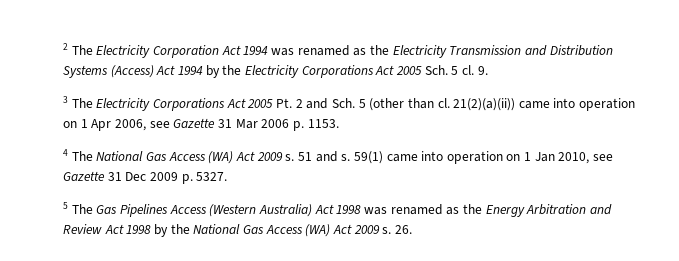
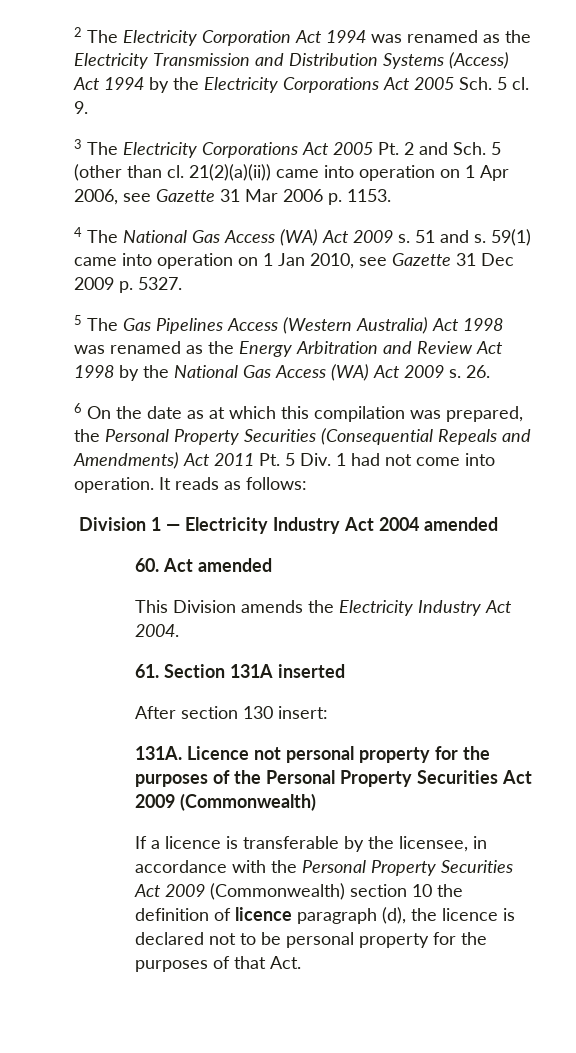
+ 6 On the date as at which this compilation was prepared, the Personal Property Securities (Consequential Repeals and Amendments) Act 2011 Pt. 5 Div. 1 had not come into operation. It reads as follows:
+ Division 1 — Electricity Industry Act 2004 amended
+ 60. Act amended
+ This Division amends the Electricity Industry Act 2004.
+ 61. Section 131A inserted
+ After section 130 insert:
+ 131A. Licence not personal property for the purposes of the Personal Property Securities Act 2009 (Commonwealth)
+ If a licence is transferable by the licensee, in accordance with the Personal Property Securities Act 2009 (Commonwealth) section 10 the definition of licence paragraph (d), the licence is declared not to be personal property for the purposes of that Act.

